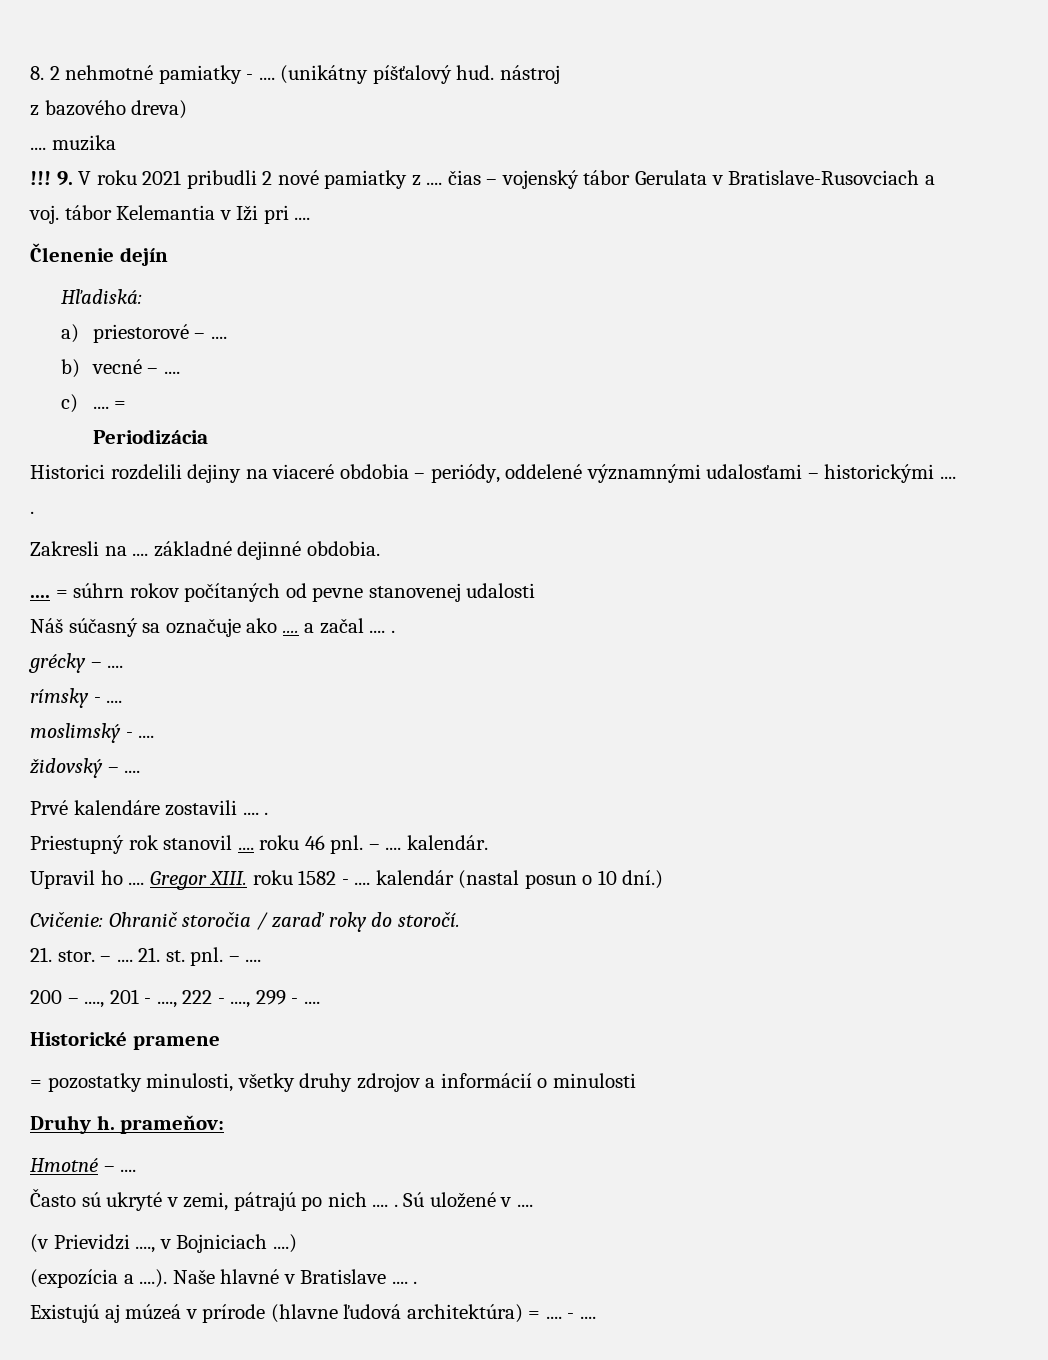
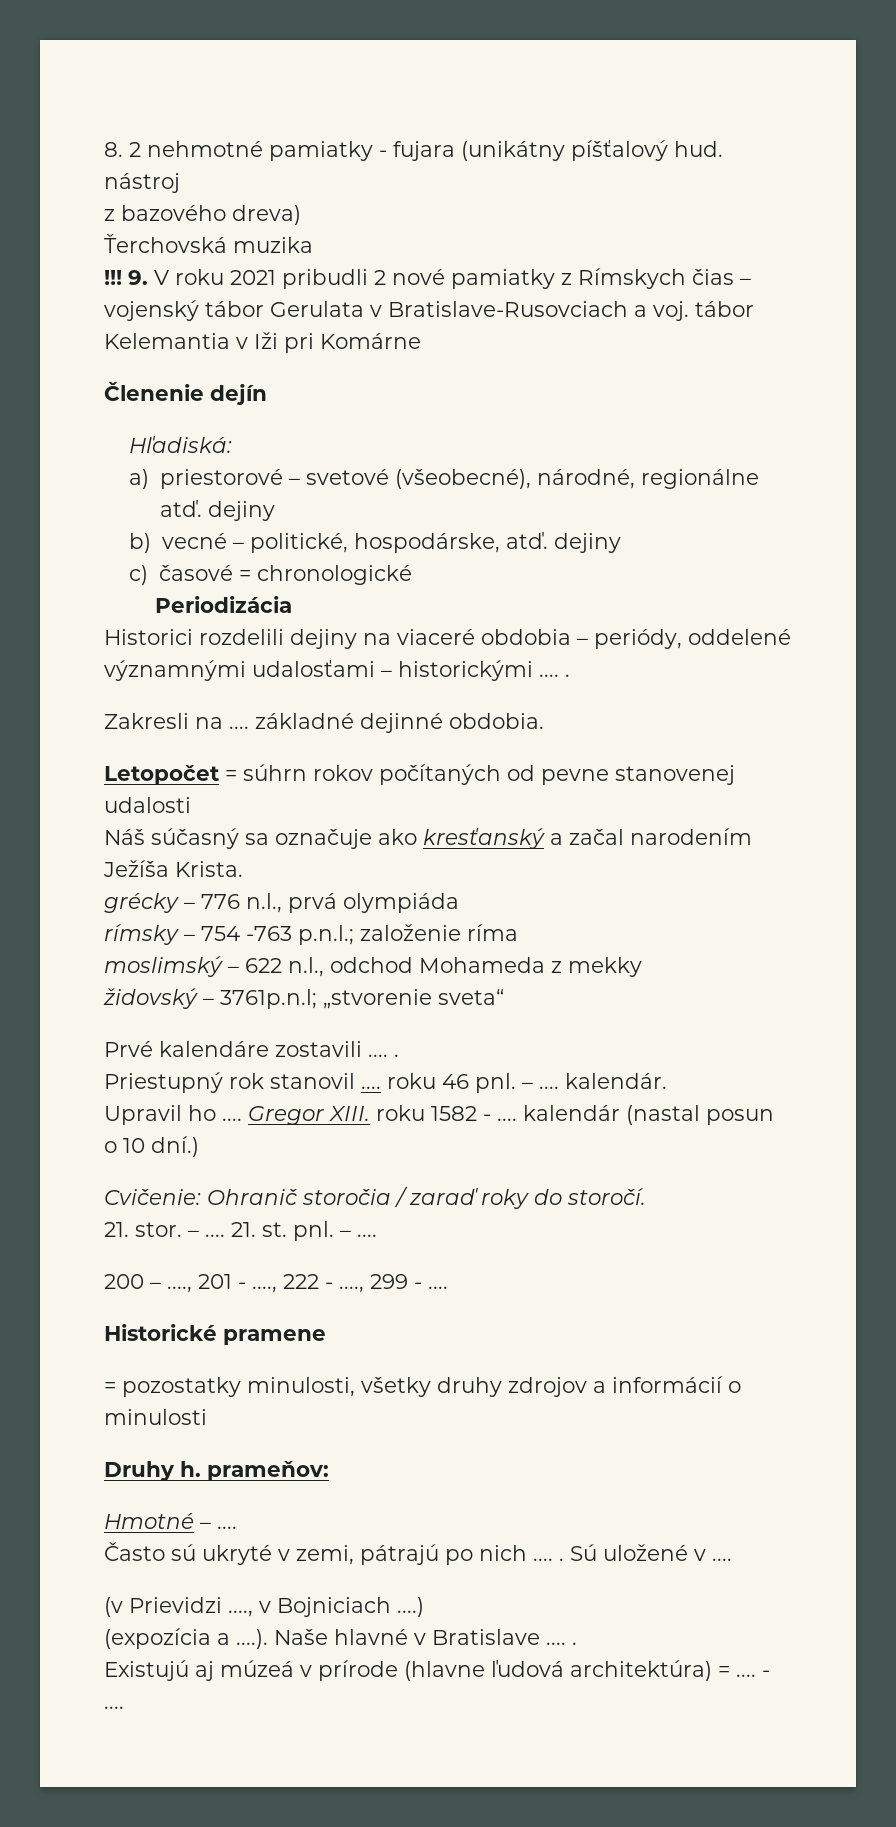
- 8. 2 nehmotné pamiatky - .... (unikátny píšťalový hud. nástroj
+ 8. 2 nehmotné pamiatky - fujara (unikátny píšťalový hud. nástroj
- .... muzika
+ Ťerchovská muzika
- 9. V roku 2021 pribudli 2 nové pamiatky z .... čias – vojenský tábor Gerulata v Bratislave-Rusovciach a voj. tábor Kelemantia v Iži pri ....
+ 9. V roku 2021 pribudli 2 nové pamiatky z Rímskych čias – vojenský tábor Gerulata v Bratislave-Rusovciach a voj. tábor Kelemantia v Iži pri Komárne
- a) priestorové – ....
+ a) priestorové – svetové (všeobecné), národné, regionálne atď. dejiny
- b) vecné – ....
+ b) vecné – politické, hospodárske, atď. dejiny
- c) .... =
+ c) časové = chronologické
- .... = súhrn rokov počítaných od pevne stanovenej udalosti
+ Letopočet = súhrn rokov počítaných od pevne stanovenej udalosti
- Náš súčasný sa označuje ako .... a začal .... .
+ Náš súčasný sa označuje ako kresťanský a začal narodením Ježíša Krista.
- grécky – ....
- rímsky - ....
- moslimský - ....
+ grécky – 776 n.l., prvá olympiáda
+ rímsky – 754 -763 p.n.l.; založenie ríma
+ moslimský – 622 n.l., odchod Mohameda z mekky
- židovský – ....
+ židovský – 3761p.n.l; „stvorenie sveta“

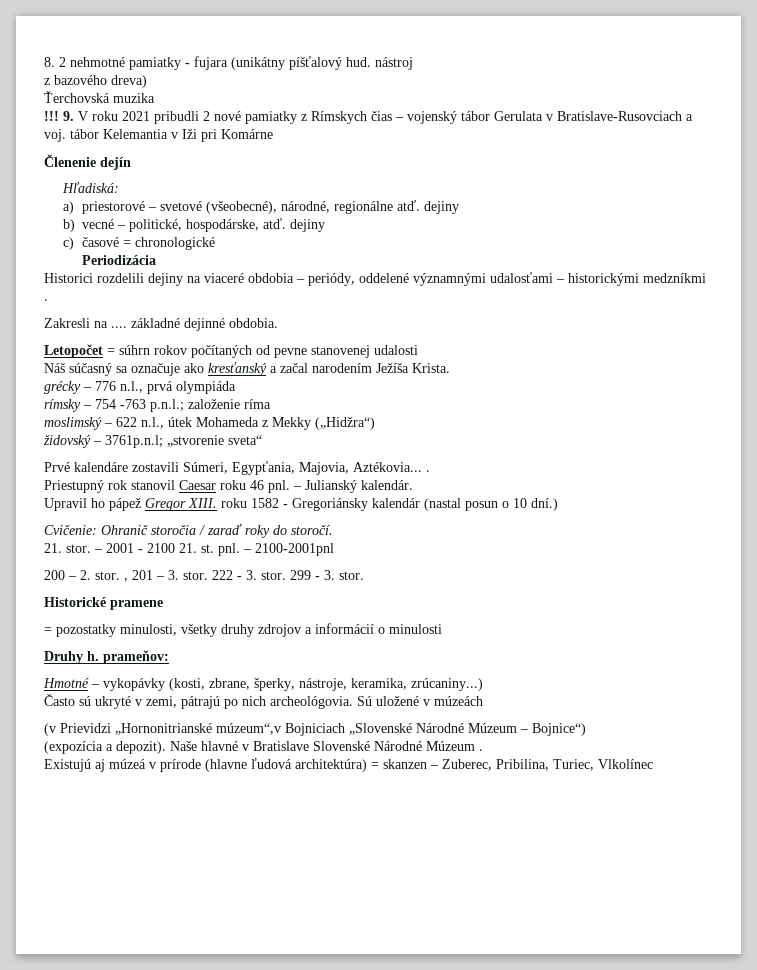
- Historici rozdelili dejiny na viaceré obdobia – periódy, oddelené významnými udalosťami – historickými .... .
+ Historici rozdelili dejiny na viaceré obdobia – periódy, oddelené významnými udalosťami – historickými medzníkmi .
- moslimský – 622 n.l., odchod Mohameda z mekky
+ moslimský – 622 n.l., útek Mohameda z Mekky („Hidžra“)
- Prvé kalendáre zostavili .... .
+ Prvé kalendáre zostavili Súmeri, Egypťania, Majovia, Aztékovia... .
- Priestupný rok stanovil .... roku 46 pnl.
+ Priestupný rok stanovil Caesar roku 46 pnl.
- – .... kalendár.
+ – Julianský kalendár.
- Upravil ho .... Gregor XIII. roku 1582 - .... kalendár (nastal posun o 10 dní.)
+ Upravil ho pápež Gregor XIII. roku 1582 - Gregoriánsky kalendár (nastal posun o 10 dní.)
- – .... 21. st. pnl. – ....
+ – 2001 - 2100 21. st. pnl. – 2100-2001pnl
- 200 – ...., 201 - ...., 222 - ...., 299 - ....
+ 200 – 2. stor. , 201 – 3. stor. 222 - 3. stor. 299 - 3. stor.
- Hmotné – ....
+ Hmotné – vykopávky (kosti, zbrane, šperky, nástroje, keramika, zrúcaniny...)
- Často sú ukryté v zemi, pátrajú po nich .... .
+ Často sú ukryté v zemi, pátrajú po nich archeológovia.
- Sú uložené v ....
+ Sú uložené v múzeách
- (v Prievidzi ...., v Bojniciach ....)
+ (v Prievidzi „Hornonitrianské múzeum“,v Bojniciach „Slovenské Národné Múzeum – Bojnice“)
- (expozícia a ....). Naše hlavné v Bratislave .... .
+ (expozícia a depozit). Naše hlavné v Bratislave Slovenské Národné Múzeum .
- Existujú aj múzeá v prírode (hlavne ľudová architektúra) = .... - ....
+ Existujú aj múzeá v prírode (hlavne ľudová architektúra) = skanzen – Zuberec, Pribilina, Turiec, Vlkolínec

